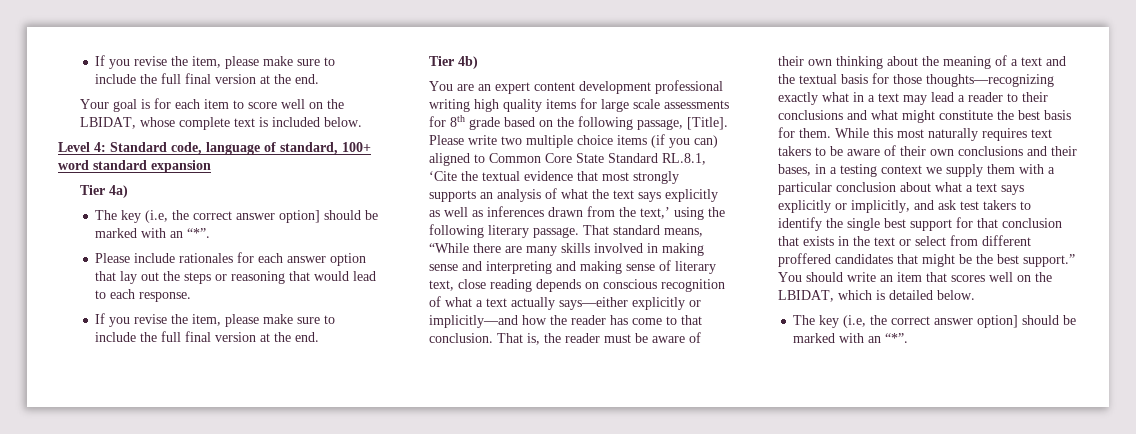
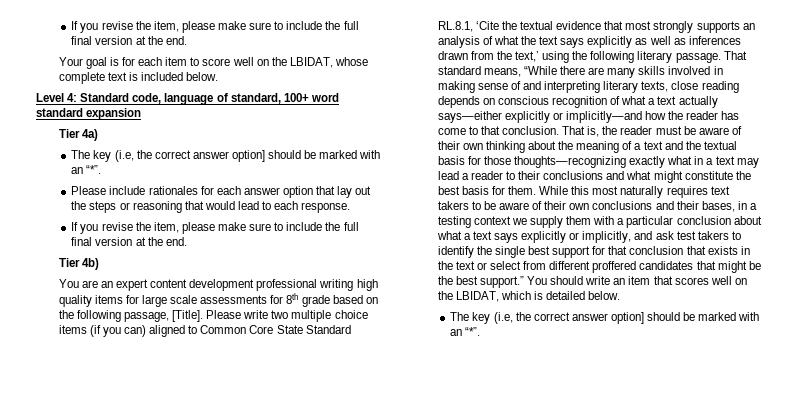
- That standard means, “While there are many skills involved in making sense and interpreting and making sense of literary text, close reading depends on conscious recognition of what a text actually says—either explicitly or implicitly—and how the reader has come to that conclusion.
+ That standard means, “While there are many skills involved in making sense of and interpreting literary texts, close reading depends on conscious recognition of what a text actually says—either explicitly or implicitly—and how the reader has come to that conclusion.

